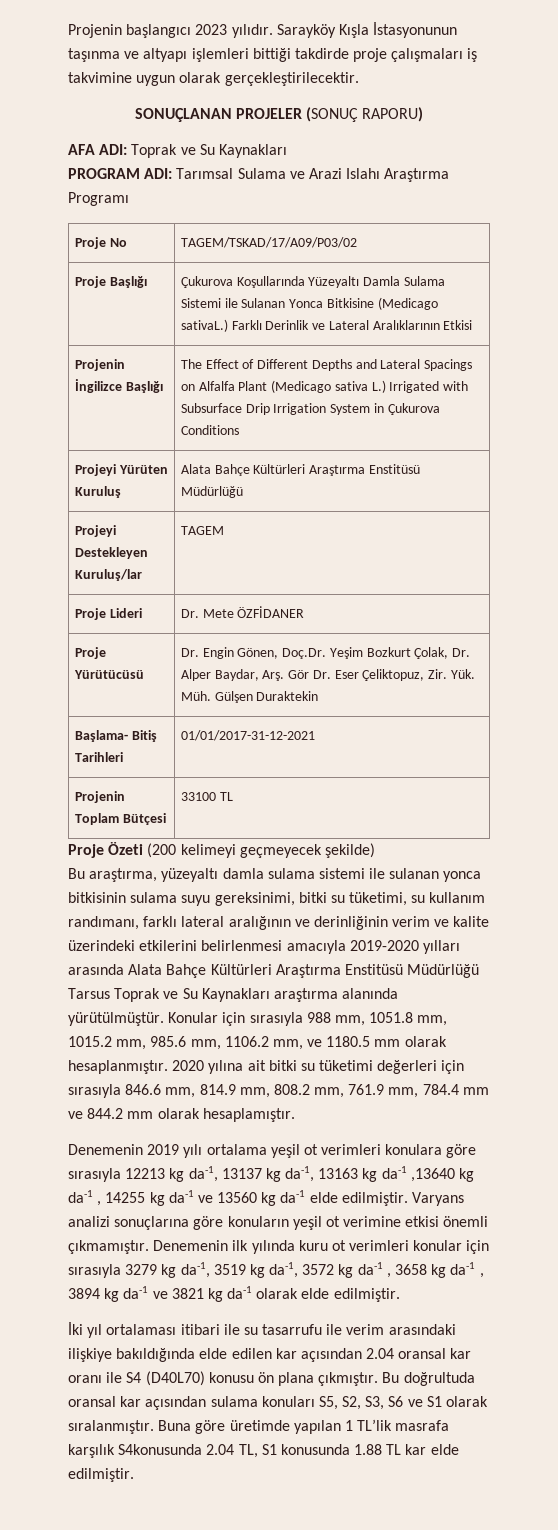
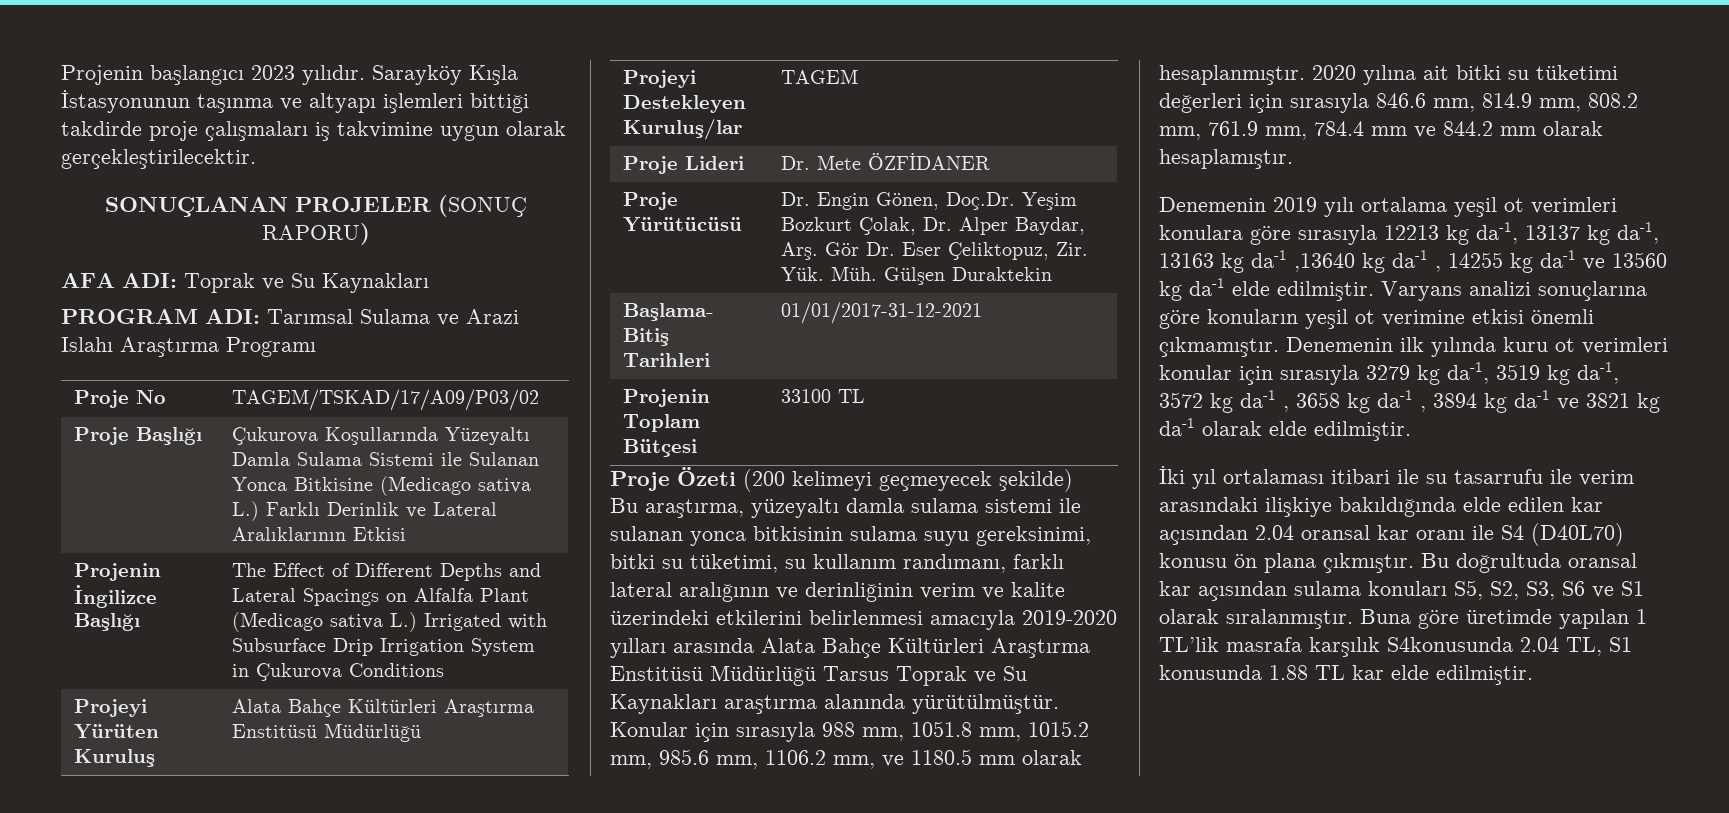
- Proje Başlığı | Çukurova Koşullarında Yüzeyaltı Damla Sulama Sistemi ile Sulanan Yonca Bitkisine (Medicago sativaL.) Farklı Derinlik ve Lateral Aralıklarının Etkisi
+ Proje Başlığı | Çukurova Koşullarında Yüzeyaltı Damla Sulama Sistemi ile Sulanan Yonca Bitkisine (Medicago sativa L.) Farklı Derinlik ve Lateral Aralıklarının Etkisi

